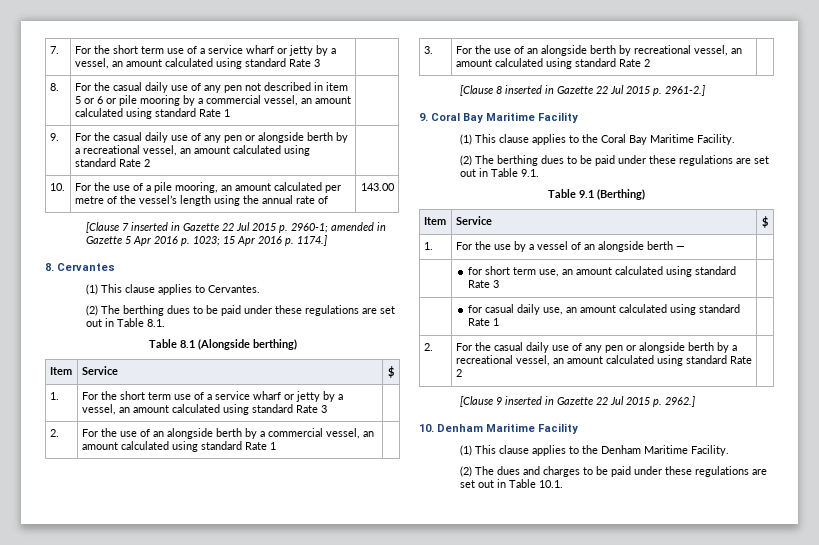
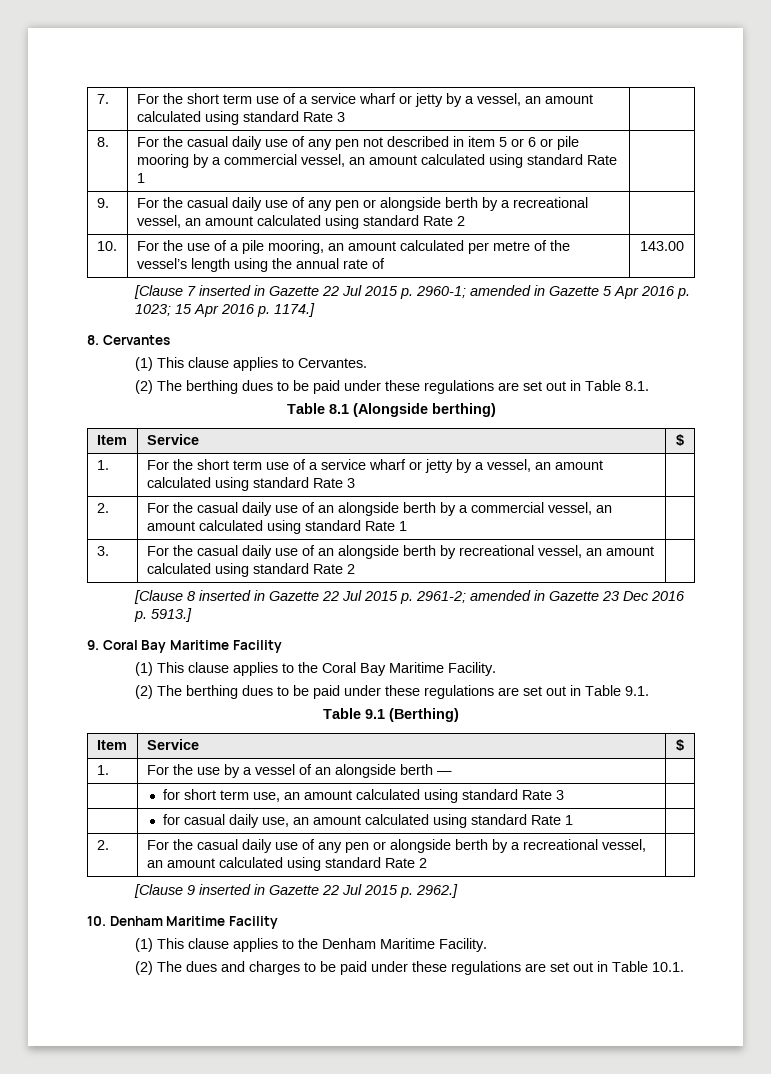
- 2. | For the use of an alongside berth by a commercial vessel, an amount calculated using standard Rate 1 |
+ 2. | For the casual daily use of an alongside berth by a commercial vessel, an amount calculated using standard Rate 1 |
- 3. | For the use of an alongside berth by recreational vessel, an amount calculated using standard Rate 2 |
+ 3. | For the casual daily use of an alongside berth by recreational vessel, an amount calculated using standard Rate 2 |
- [Clause 8 inserted in Gazette 22 Jul 2015 p. 2961-2.]
+ [Clause 8 inserted in Gazette 22 Jul 2015 p. 2961-2; amended in Gazette 23 Dec 2016 p. 5913.]

